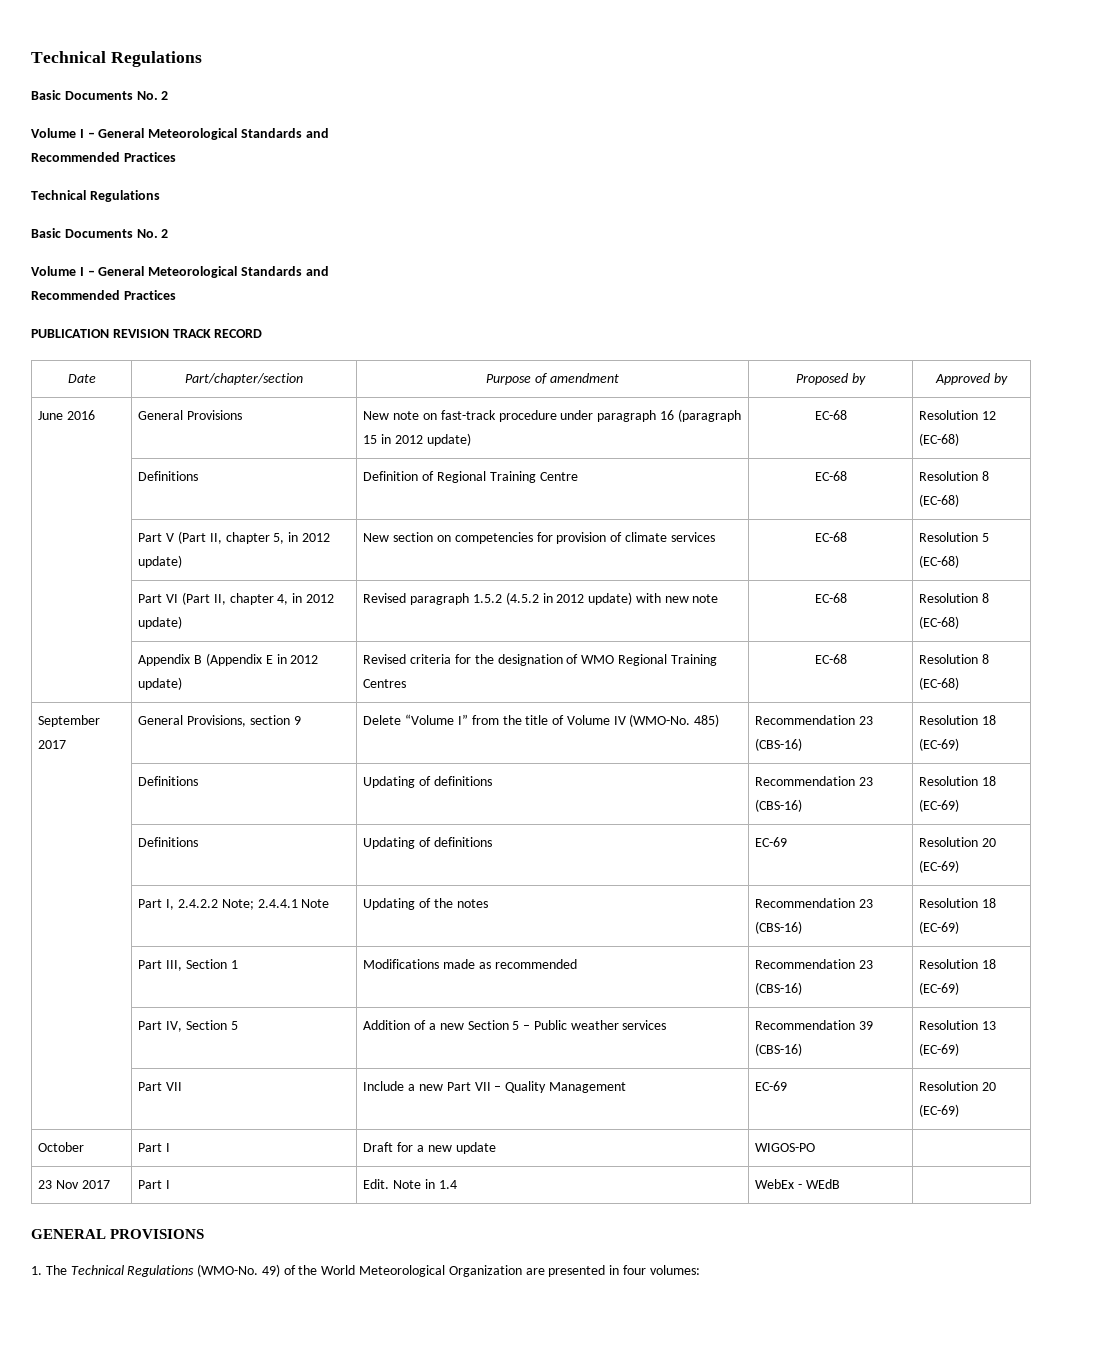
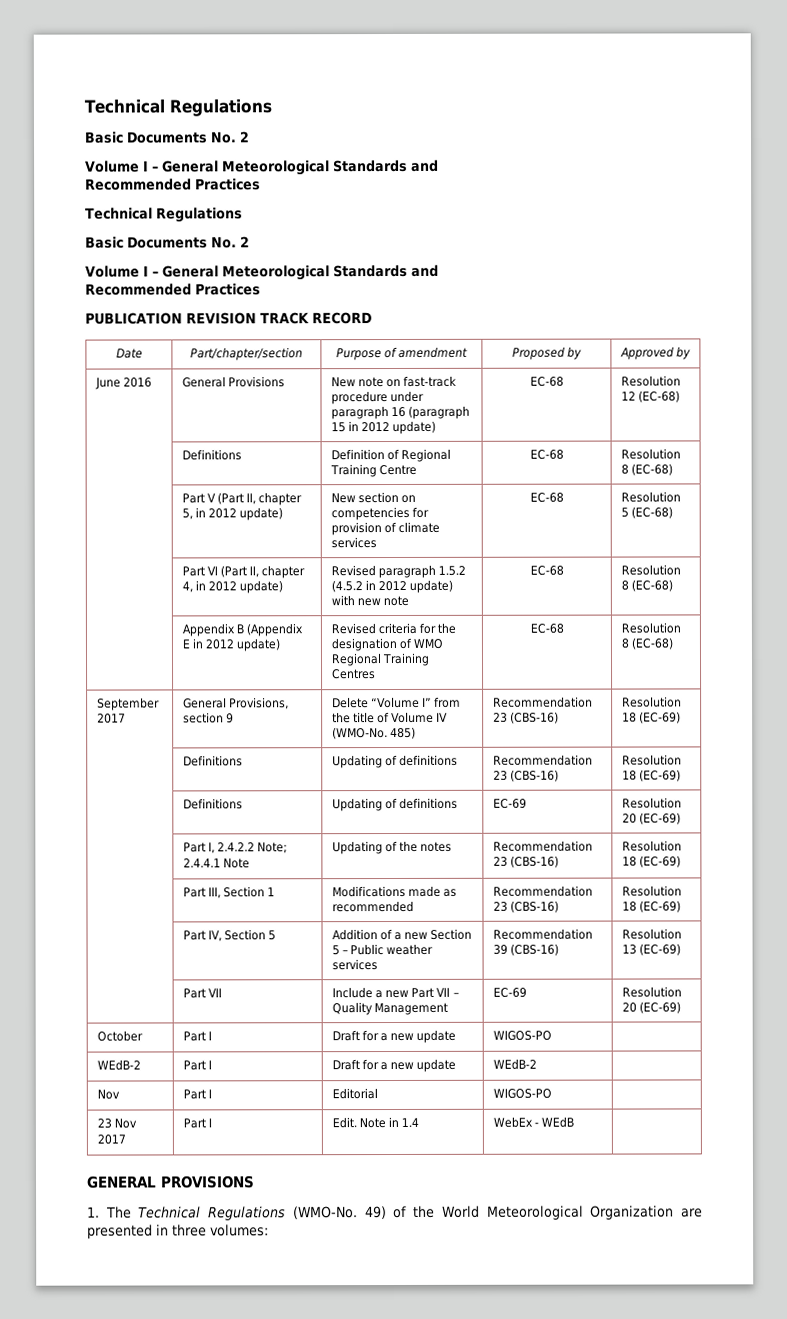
+ WEdB-2 | Part I | Draft for a new update | WEdB-2 |
+ Nov | Part I | Editorial | WIGOS-PO |
- 49) of the World Meteorological Organization are presented in four volumes:
+ 49) of the World Meteorological Organization are presented in three volumes:

